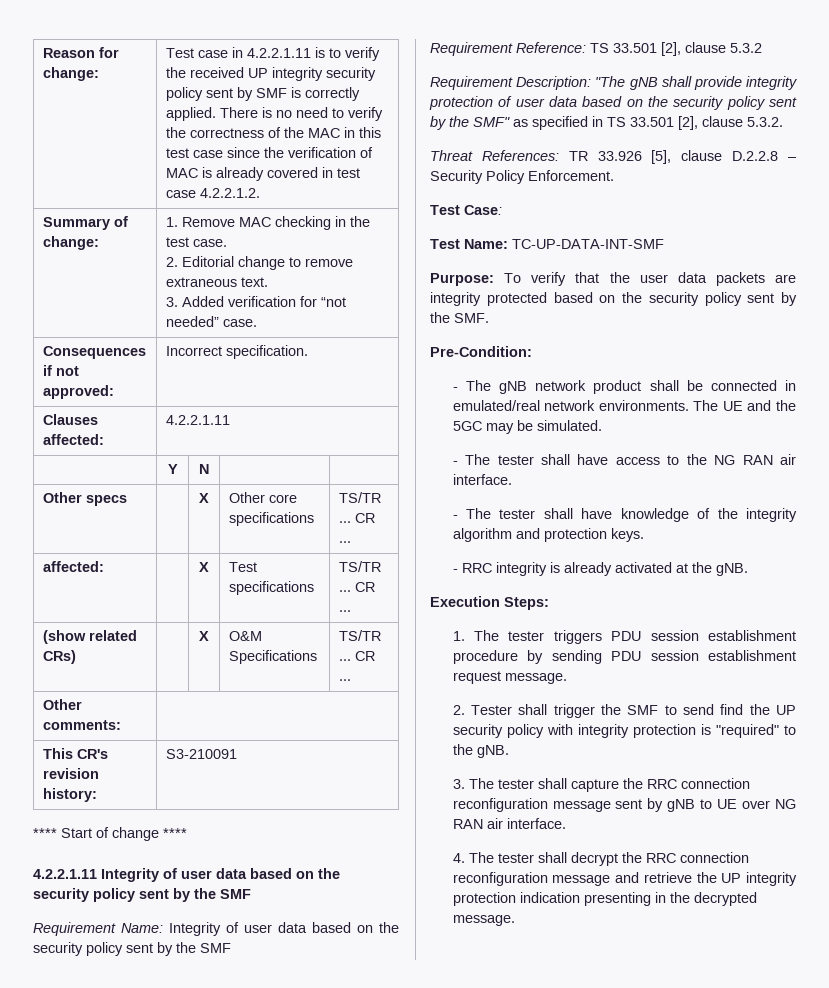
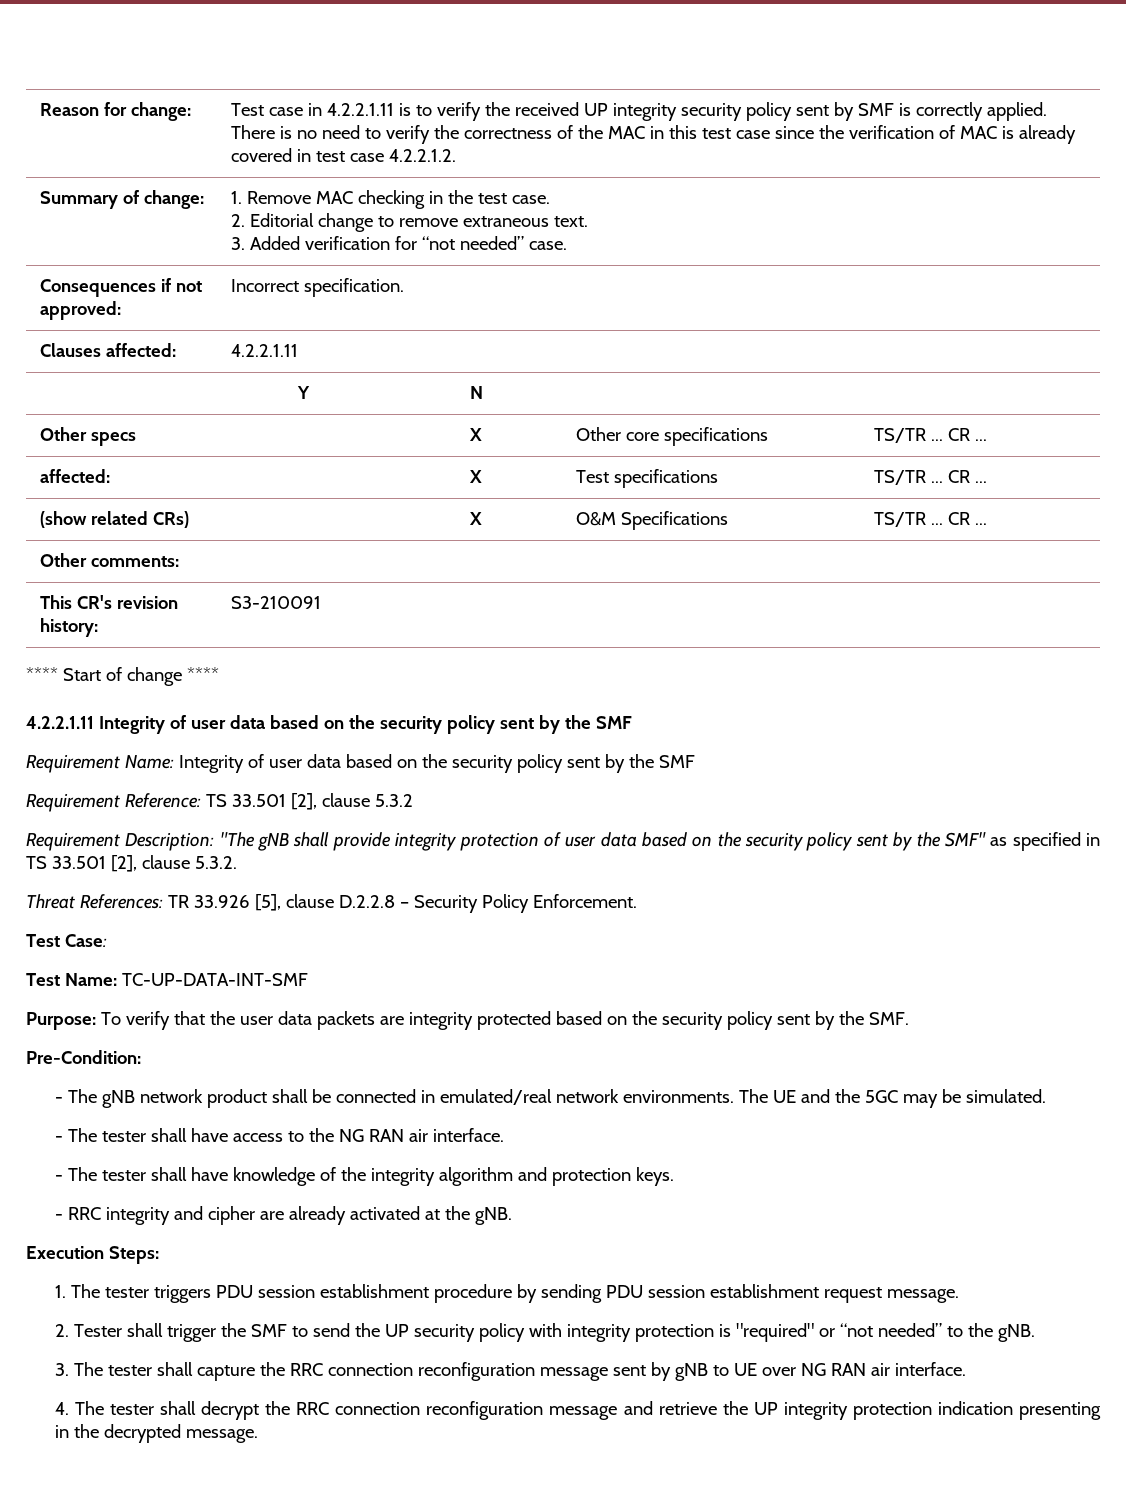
- - RRC integrity is already activated at the gNB.
+ - RRC integrity and cipher are already activated at the gNB.
- 2. Tester shall trigger the SMF to send find the UP security policy with integrity protection is "required" to the gNB.
+ 2. Tester shall trigger the SMF to send the UP security policy with integrity protection is "required" or “not needed” to the gNB.

